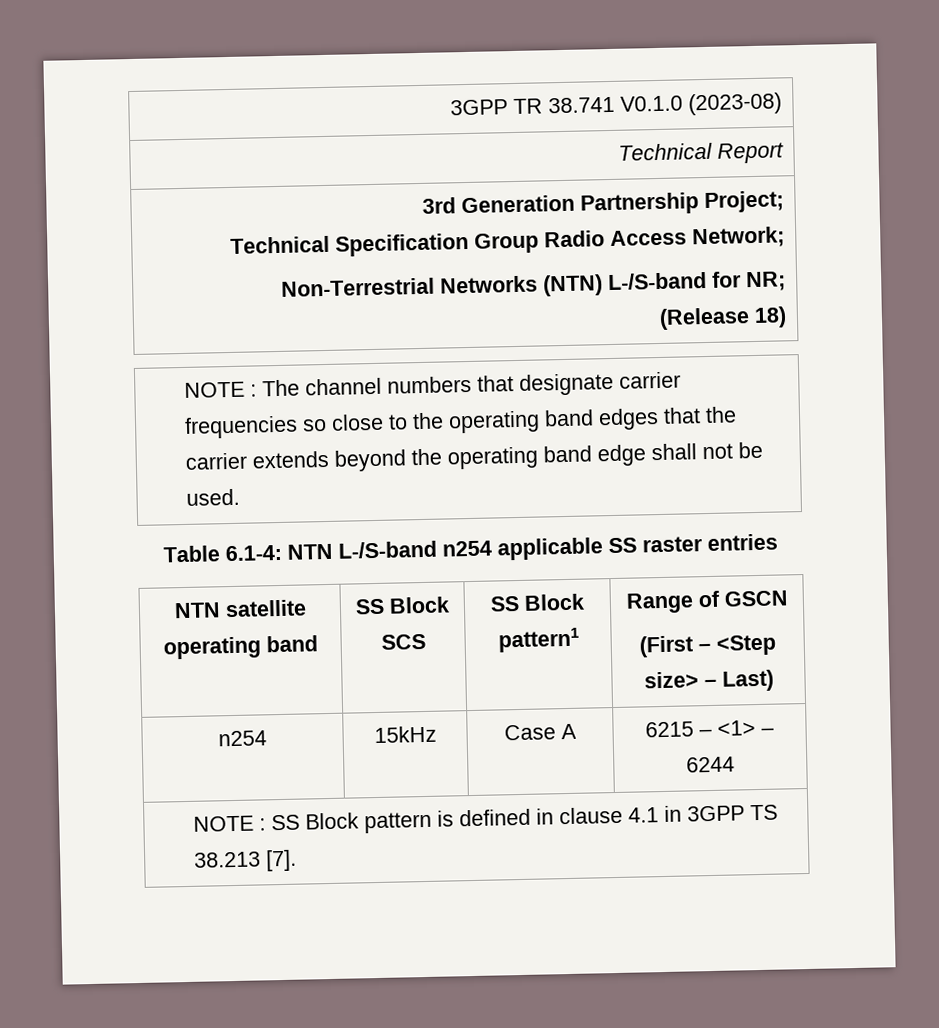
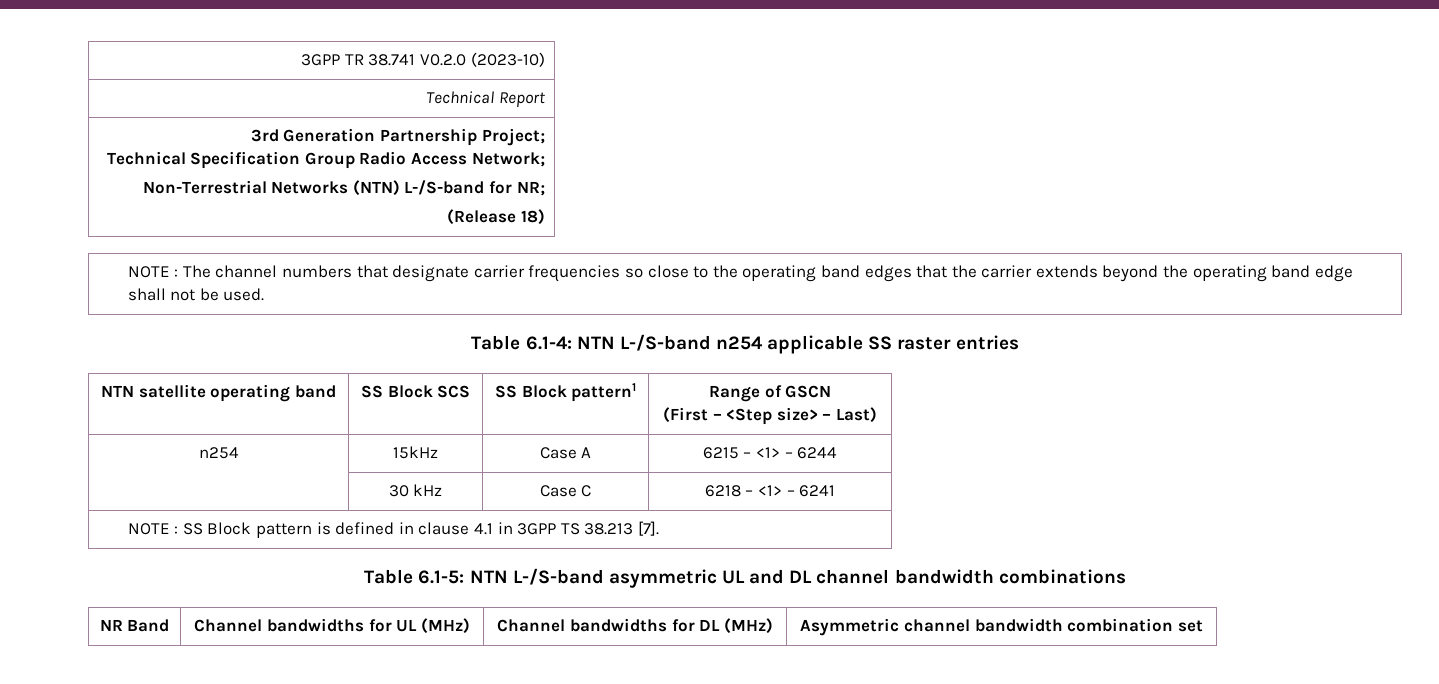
- 3GPP TR 38.741 V0.1.0 (2023-08)
+ 3GPP TR 38.741 V0.2.0 (2023-10)
+ | 30 kHz | Case C | 6218 – <1> – 6241
+ Table 6.1-5: NTN L-/S-band asymmetric UL and DL channel bandwidth combinations
+ NR Band | Channel bandwidths for UL (MHz) | Channel bandwidths for DL (MHz) | Asymmetric channel bandwidth combination set

